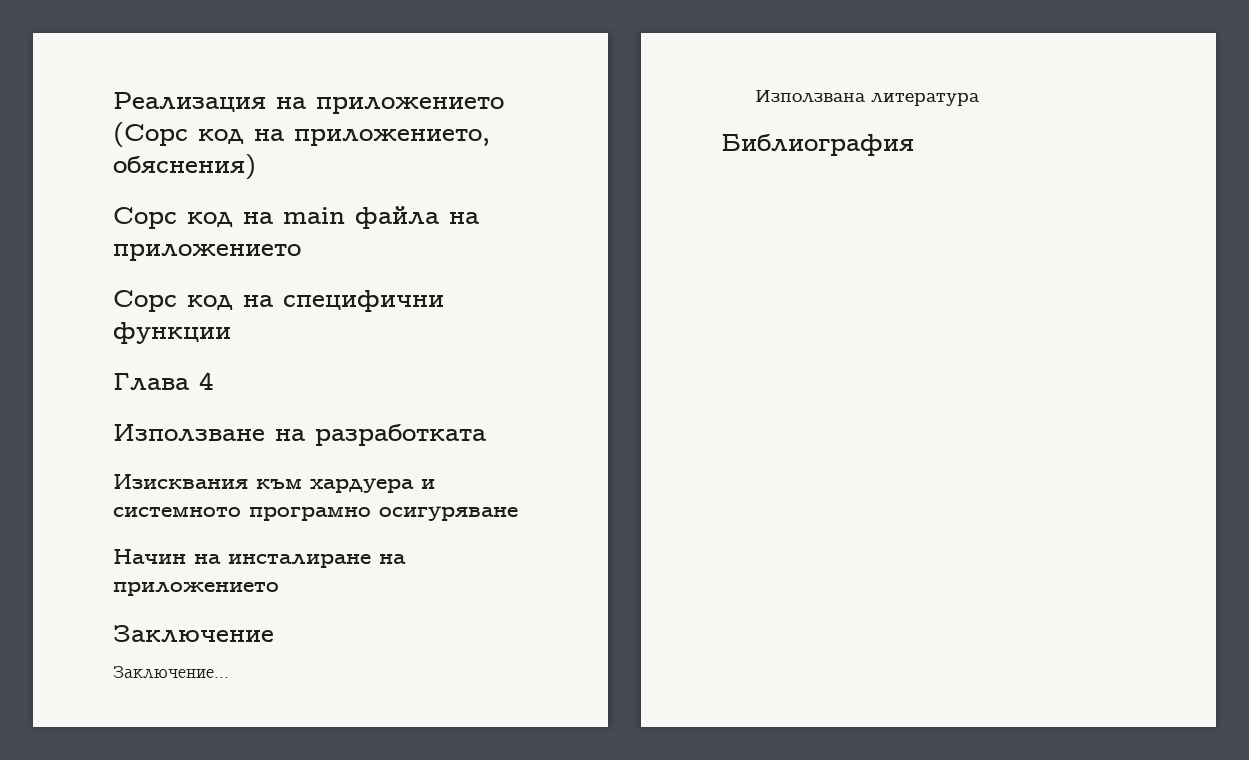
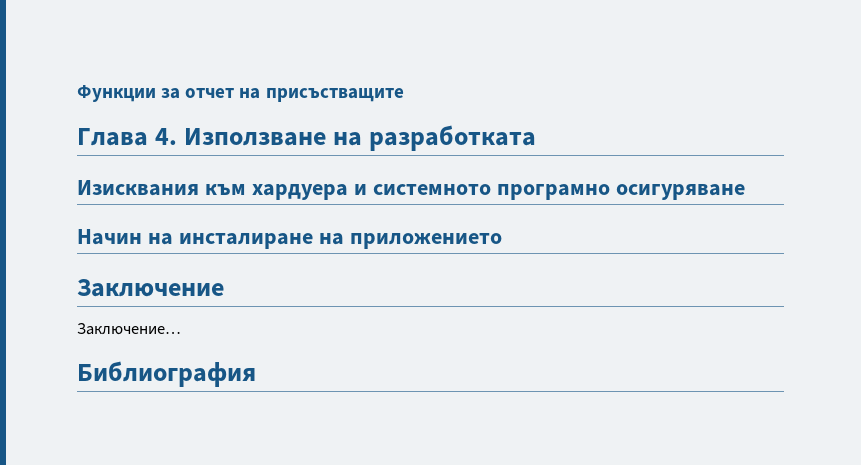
- Реализация на приложението (Сорс код на приложението, обяснения)
- Сорс код на main файла на приложението
- Сорс код на специфични функции
+ Функции за отчет на присъстващите
- Глава 4
- Използване на разработката
+ Глава 4. Използване на разработката
- Използвана литература

